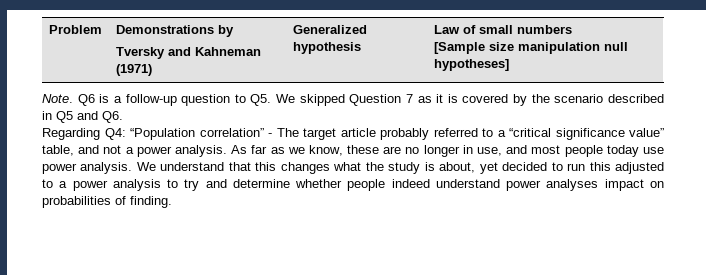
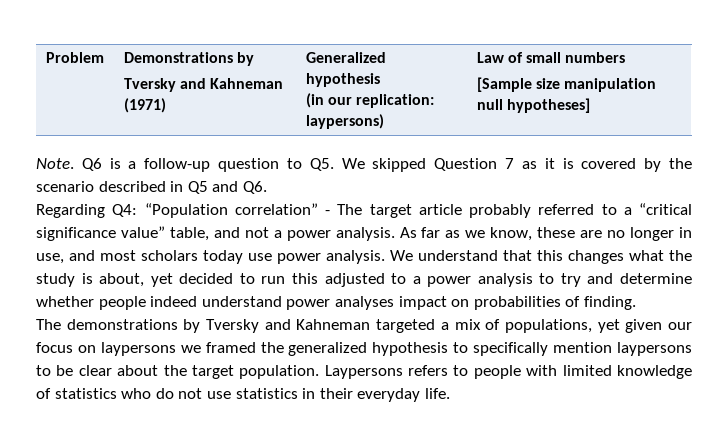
  Problem | Demonstrations by
- Tversky and Kahneman (1971) | Generalized hypothesis | Law of small numbers
+ Tversky and Kahneman (1971) | Generalized hypothesis
+ (in our replication: laypersons) | Law of small numbers
- As far as we know, these are no longer in use, and most people today use power analysis.
+ As far as we know, these are no longer in use, and most scholars today use power analysis.
+ The demonstrations by Tversky and Kahneman targeted a mix of populations, yet given our focus on laypersons we framed the generalized hypothesis to specifically mention laypersons to be clear about the target population. Laypersons refers to people with limited knowledge of statistics who do not use statistics in their everyday life.

